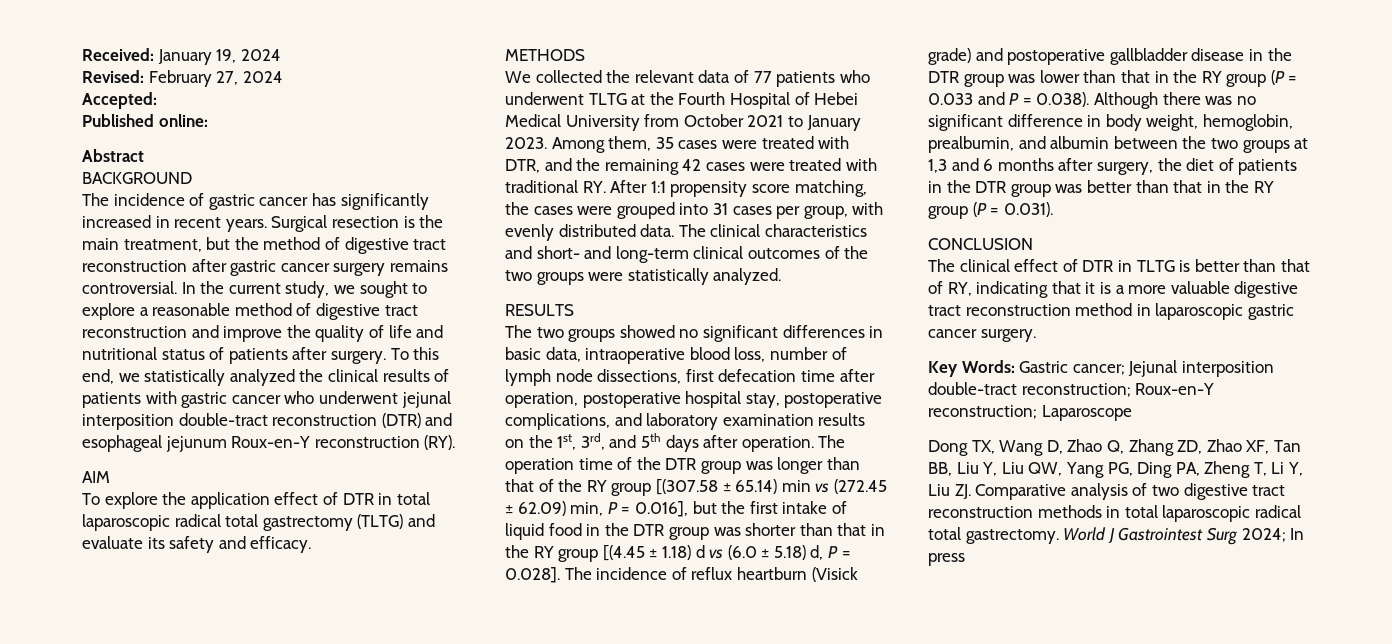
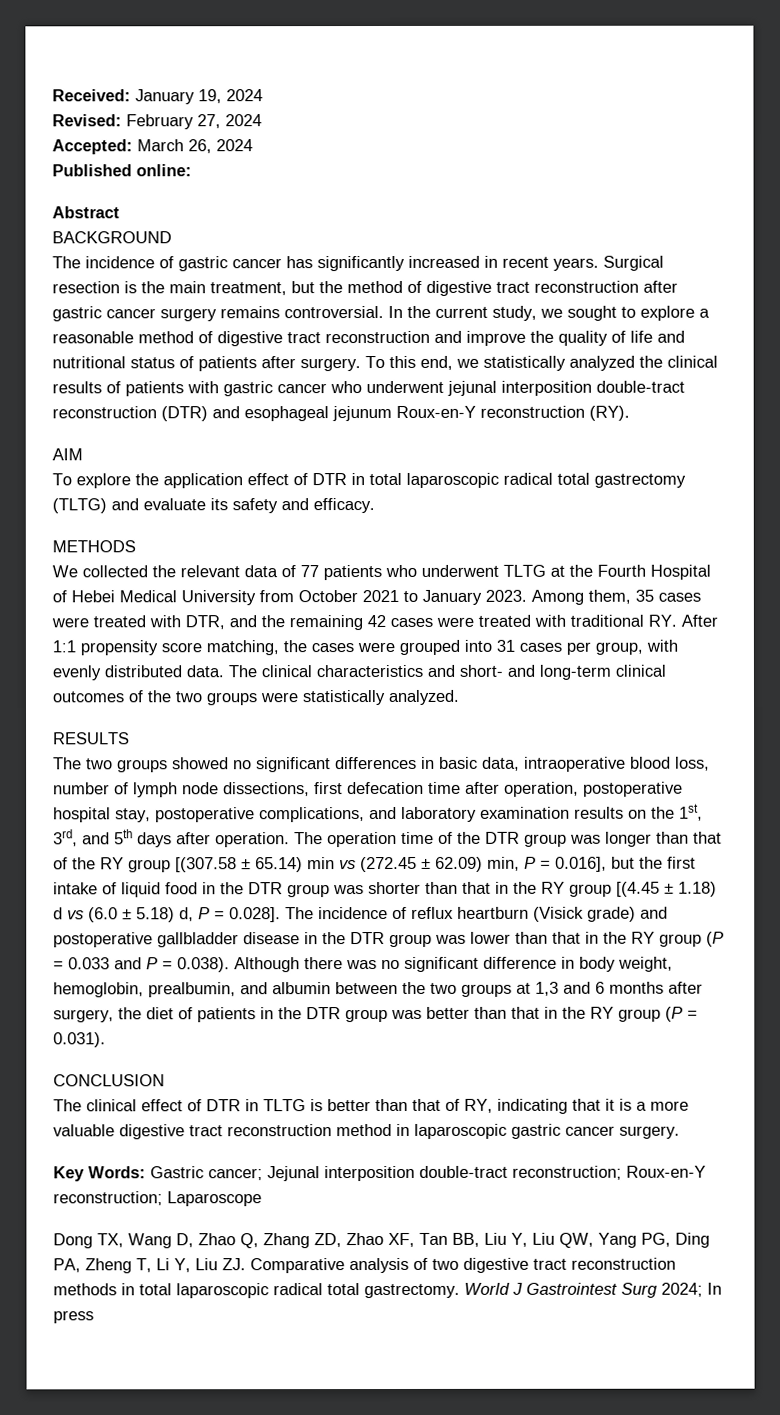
- Accepted:
+ Accepted: March 26, 2024

